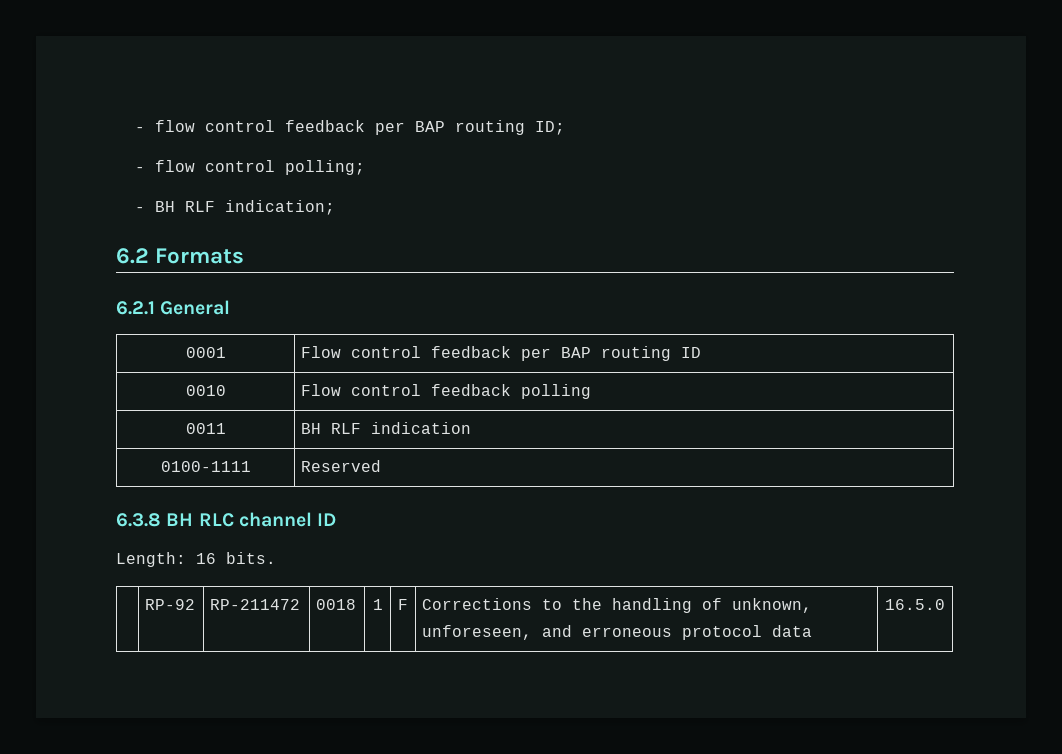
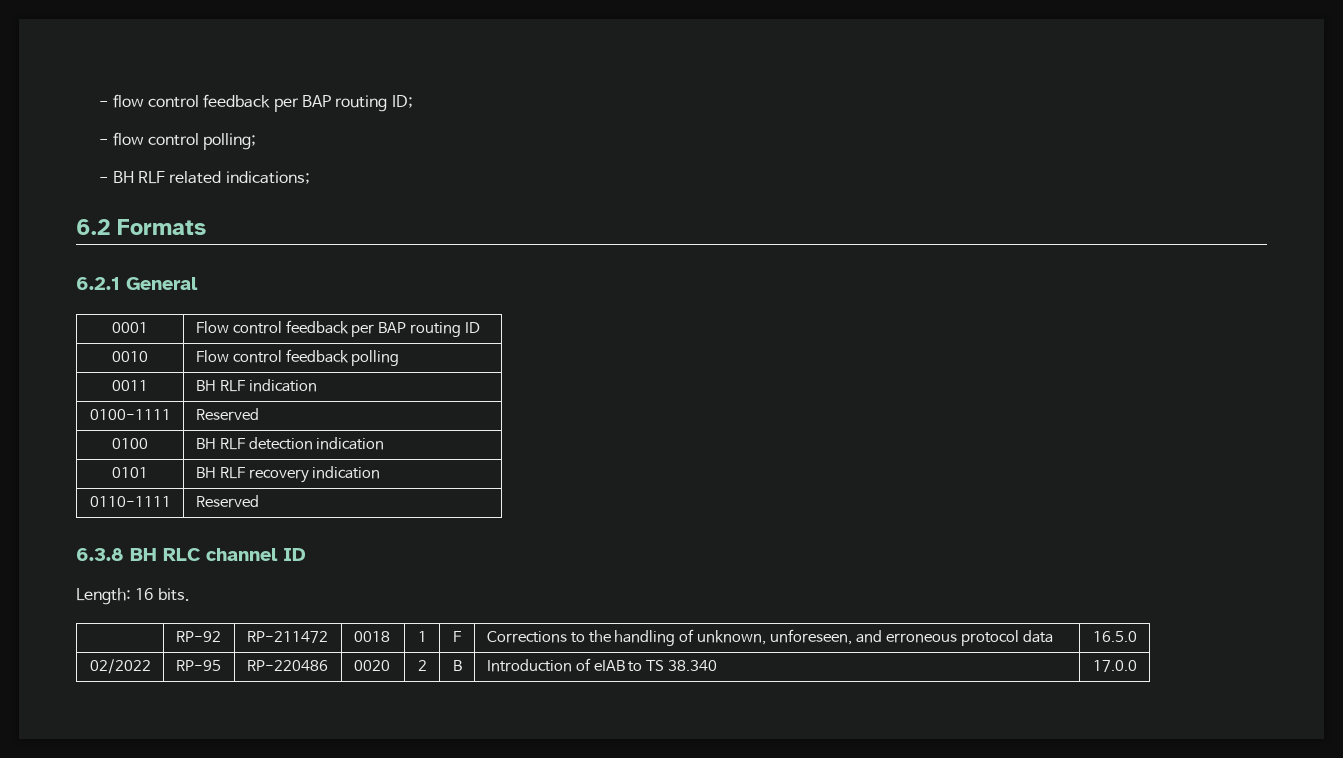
- - BH RLF indication;
+ - BH RLF related indications;
+ 0100 | BH RLF detection indication
+ 0101 | BH RLF recovery indication
+ 0110-1111 | Reserved
+ 02/2022 | RP-95 | RP-220486 | 0020 | 2 | B | Introduction of eIAB to TS 38.340 | 17.0.0

